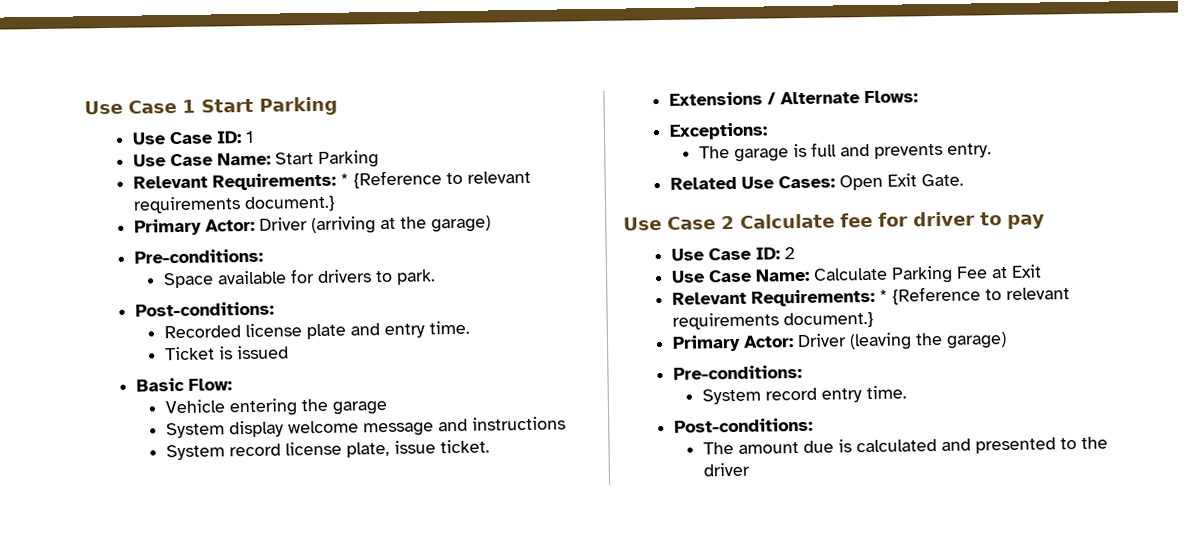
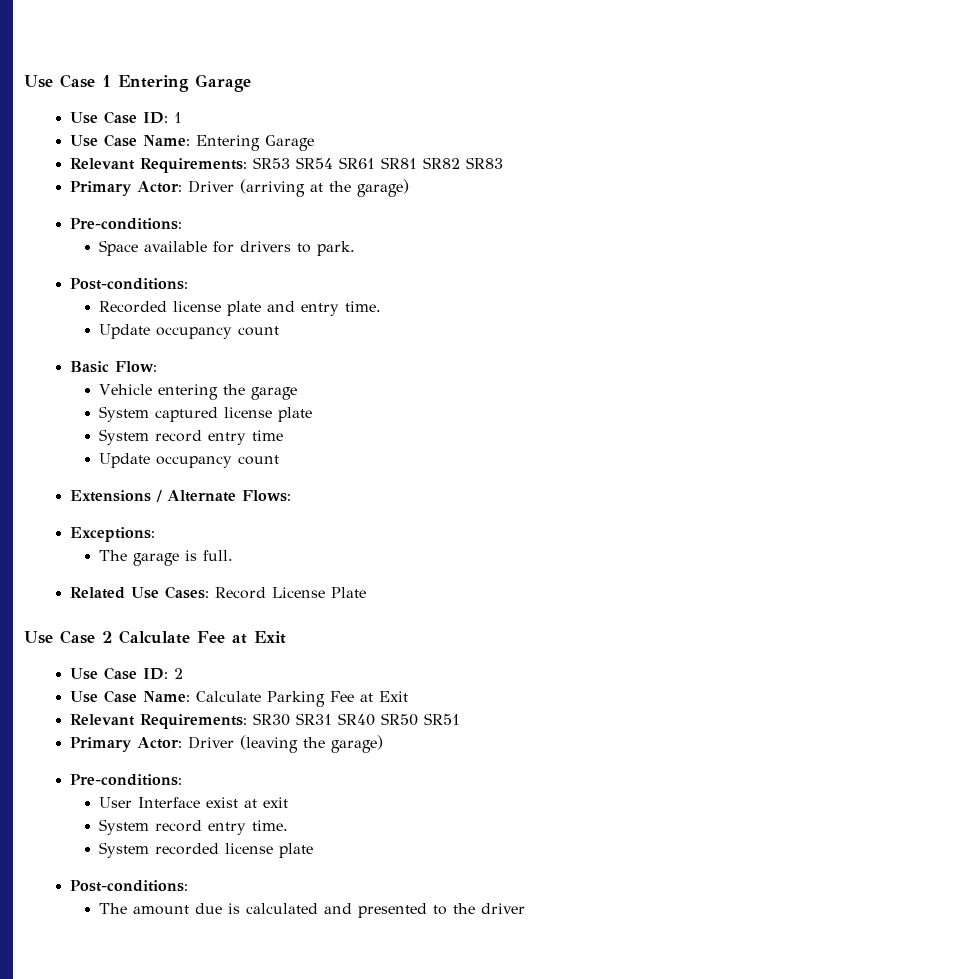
- Use Case 1 Start Parking
+ Use Case 1 Entering Garage
- Use Case Name: Start Parking
- Relevant Requirements: * {Reference to relevant requirements document.}
+ Use Case Name: Entering Garage
+ Relevant Requirements: SR53 SR54 SR61 SR81 SR82 SR83
  Recorded license plate and entry time.
- Ticket is issued
+ Update occupancy count
- System display welcome message and instructions
- System record license plate, issue ticket.
+ System captured license plate
+ System record entry time
+ Update occupancy count
- The garage is full and prevents entry.
+ The garage is full.
- Related Use Cases: Open Exit Gate.
+ Related Use Cases: Record License Plate
- Use Case 2 Calculate fee for driver to pay
+ Use Case 2 Calculate Fee at Exit
  Use Case Name: Calculate Parking Fee at Exit
- Relevant Requirements: * {Reference to relevant requirements document.}
+ Relevant Requirements: SR30 SR31 SR40 SR50 SR51
+ User Interface exist at exit
+ System recorded license plate

